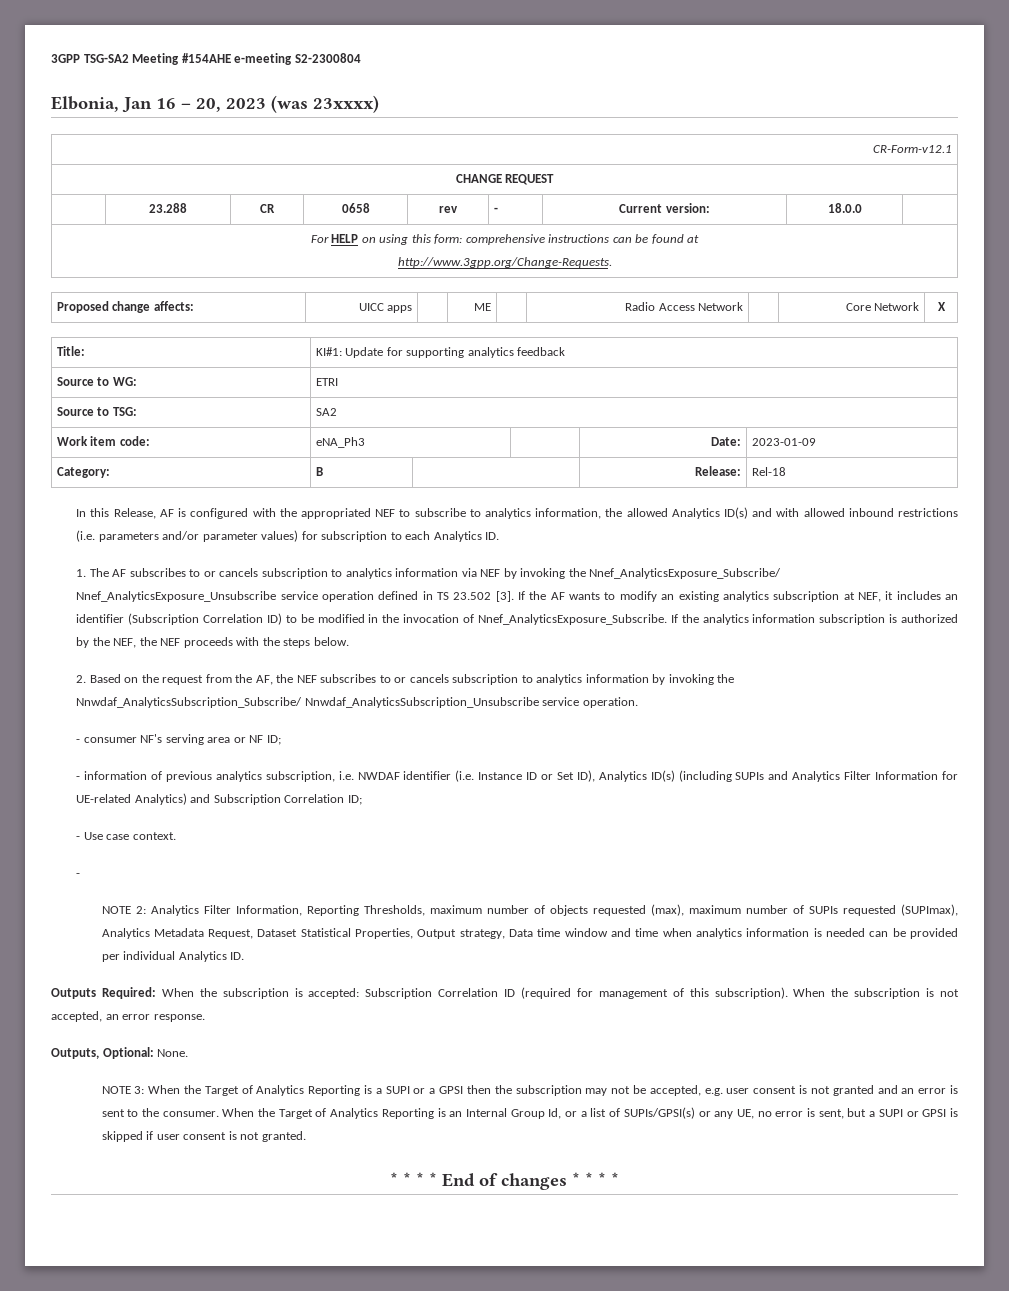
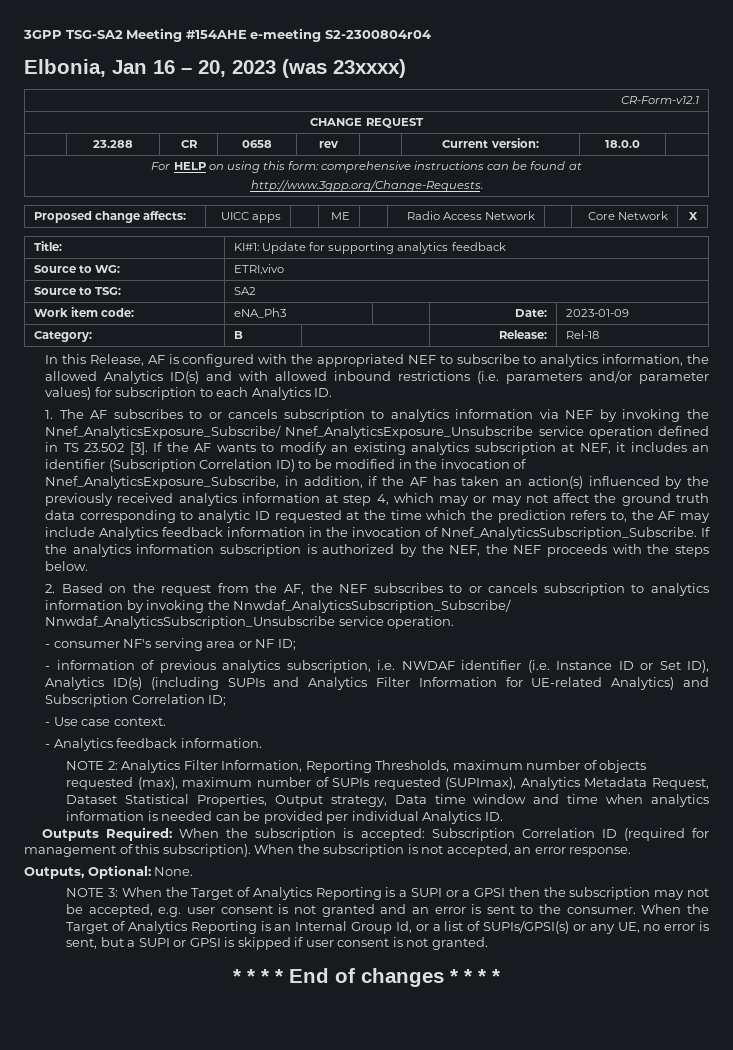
- 3GPP TSG-SA2 Meeting #154AHE e-meeting S2-2300804
+ 3GPP TSG-SA2 Meeting #154AHE e-meeting S2-2300804r04
- | 23.288 | CR | 0658 | rev | - | Current version: | 18.0.0 |
+ | 23.288 | CR | 0658 | rev | | Current version: | 18.0.0 |
- Source to WG: | ETRI
+ Source to WG: | ETRI,vivo
- If the AF wants to modify an existing analytics subscription at NEF, it includes an identifier (Subscription Correlation ID) to be modified in the invocation of Nnef_AnalyticsExposure_Subscribe.
+ If the AF wants to modify an existing analytics subscription at NEF, it includes an identifier (Subscription Correlation ID) to be modified in the invocation of Nnef_AnalyticsExposure_Subscribe, in addition, if the AF has taken an action(s) influenced by the previously received analytics information at step 4, which may or may not affect the ground truth data corresponding to analytic ID requested at the time which the prediction refers to, the AF may include Analytics feedback information in the invocation of Nnef_AnalyticsSubscription_Subscribe.
  - Use case context.
- -
+ - Analytics feedback information.

